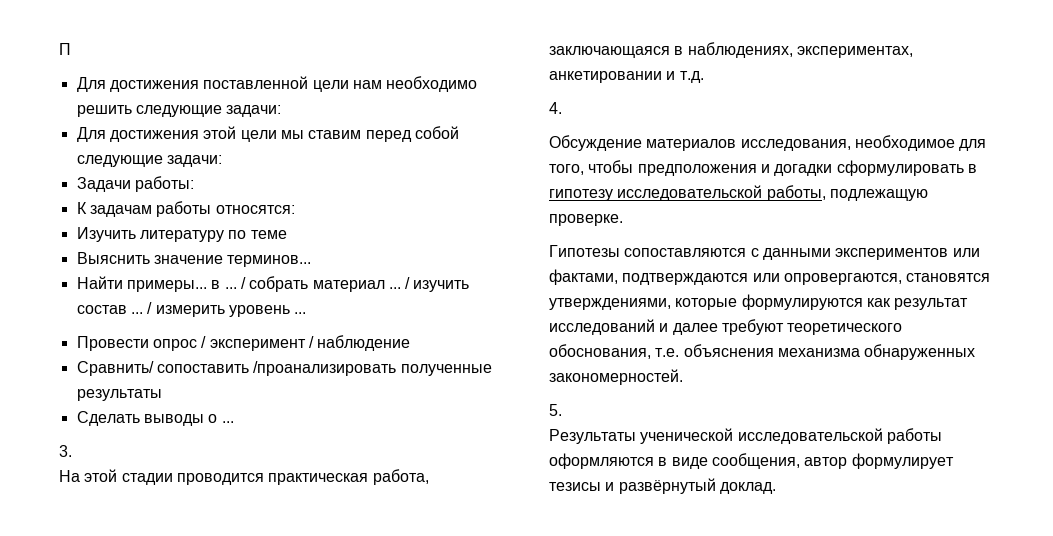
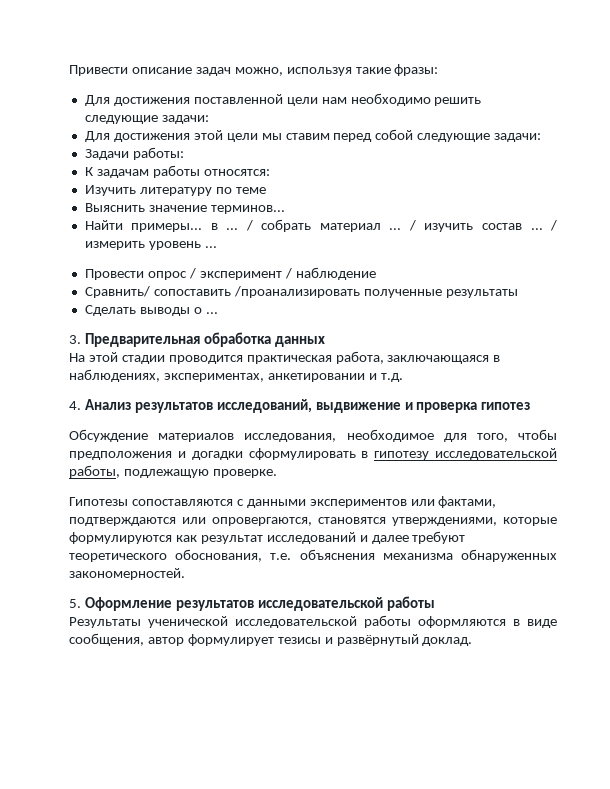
- П
+ Привести описание задач можно, используя такие фразы:
- 3.
+ 3. Предварительная обработка данных
- 4.
+ 4. Анализ результатов исследований, выдвижение и проверка гипотез
- 5.
+ 5. Оформление результатов исследовательской работы

